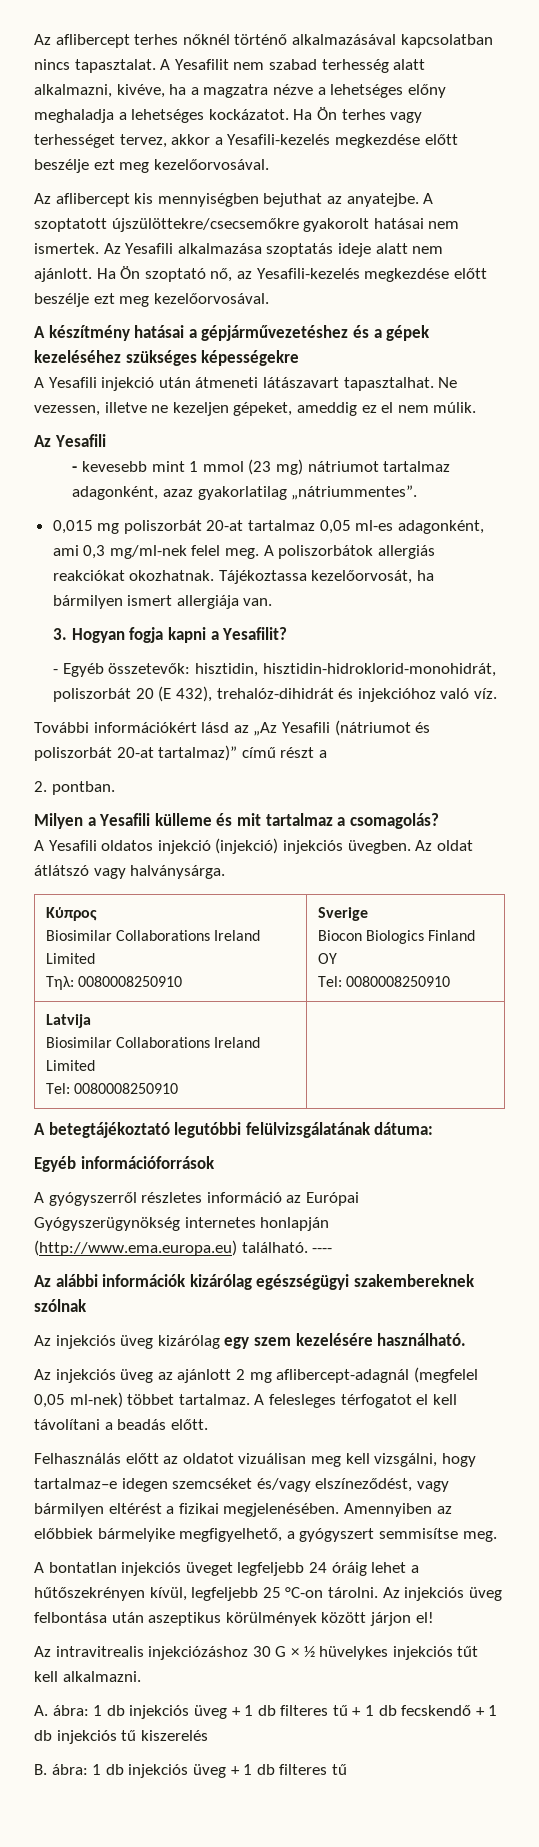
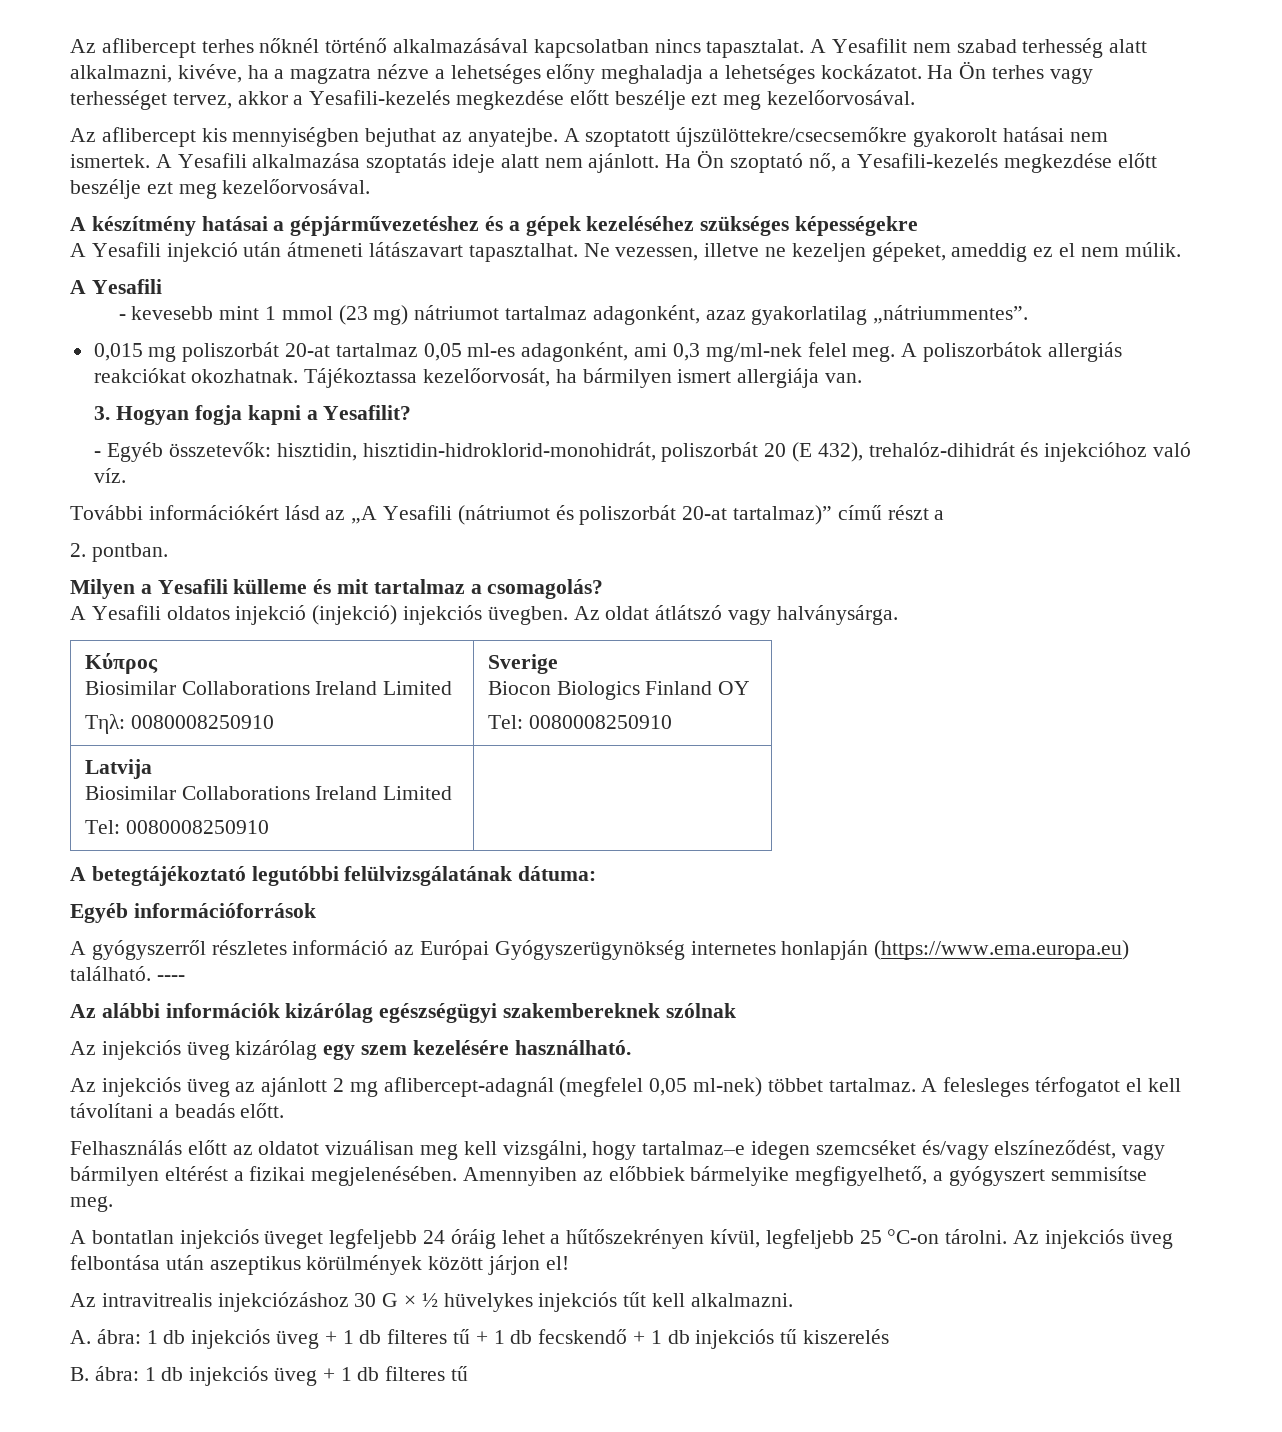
- Az Yesafili alkalmazása szoptatás ideje alatt nem ajánlott.
+ A Yesafili alkalmazása szoptatás ideje alatt nem ajánlott.
- Ha Ön szoptató nő, az Yesafili-kezelés megkezdése előtt beszélje ezt meg kezelőorvosával.
+ Ha Ön szoptató nő, a Yesafili-kezelés megkezdése előtt beszélje ezt meg kezelőorvosával.
  Ne vezessen, illetve ne kezeljen gépeket, ameddig ez el nem múlik.
- Az Yesafili
+ A Yesafili
- További információkért lásd az „Az Yesafili (nátriumot és poliszorbát 20-at tartalmaz)” című részt a
+ További információkért lásd az „A Yesafili (nátriumot és poliszorbát 20-at tartalmaz)” című részt a
- A gyógyszerről részletes információ az Európai Gyógyszerügynökség internetes honlapján (http://www.ema.europa.eu) található.
+ A gyógyszerről részletes információ az Európai Gyógyszerügynökség internetes honlapján (https://www.ema.europa.eu) található.

